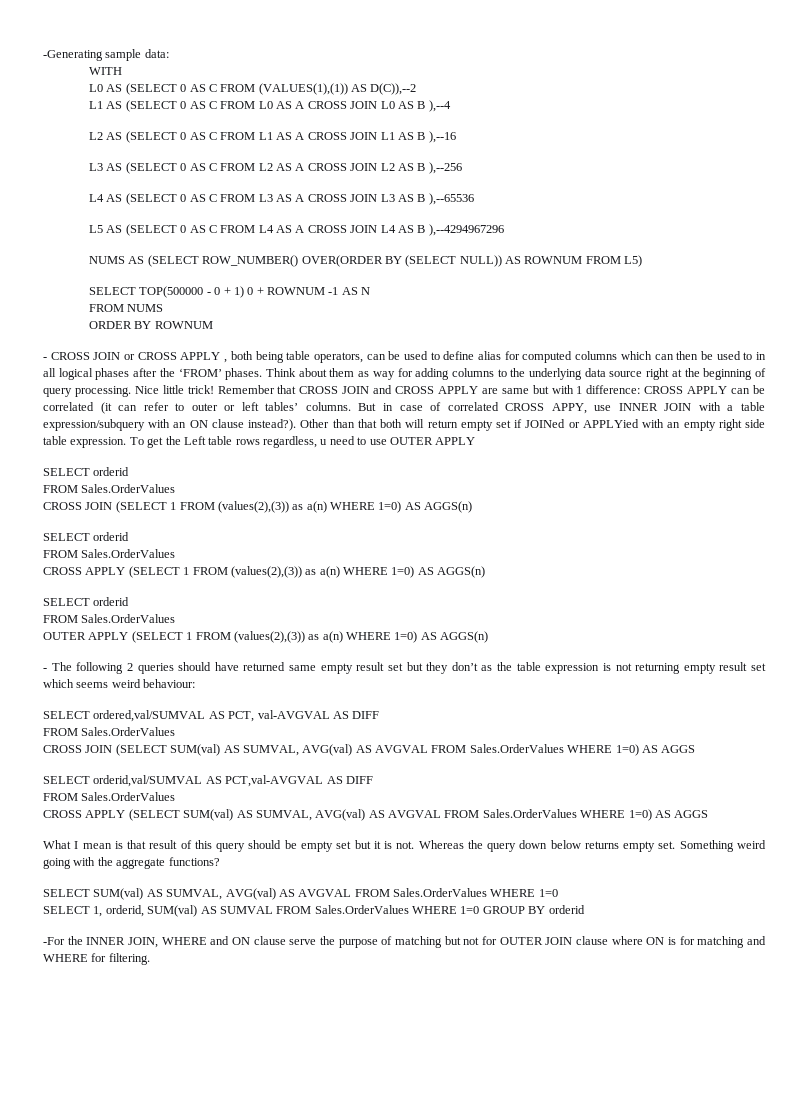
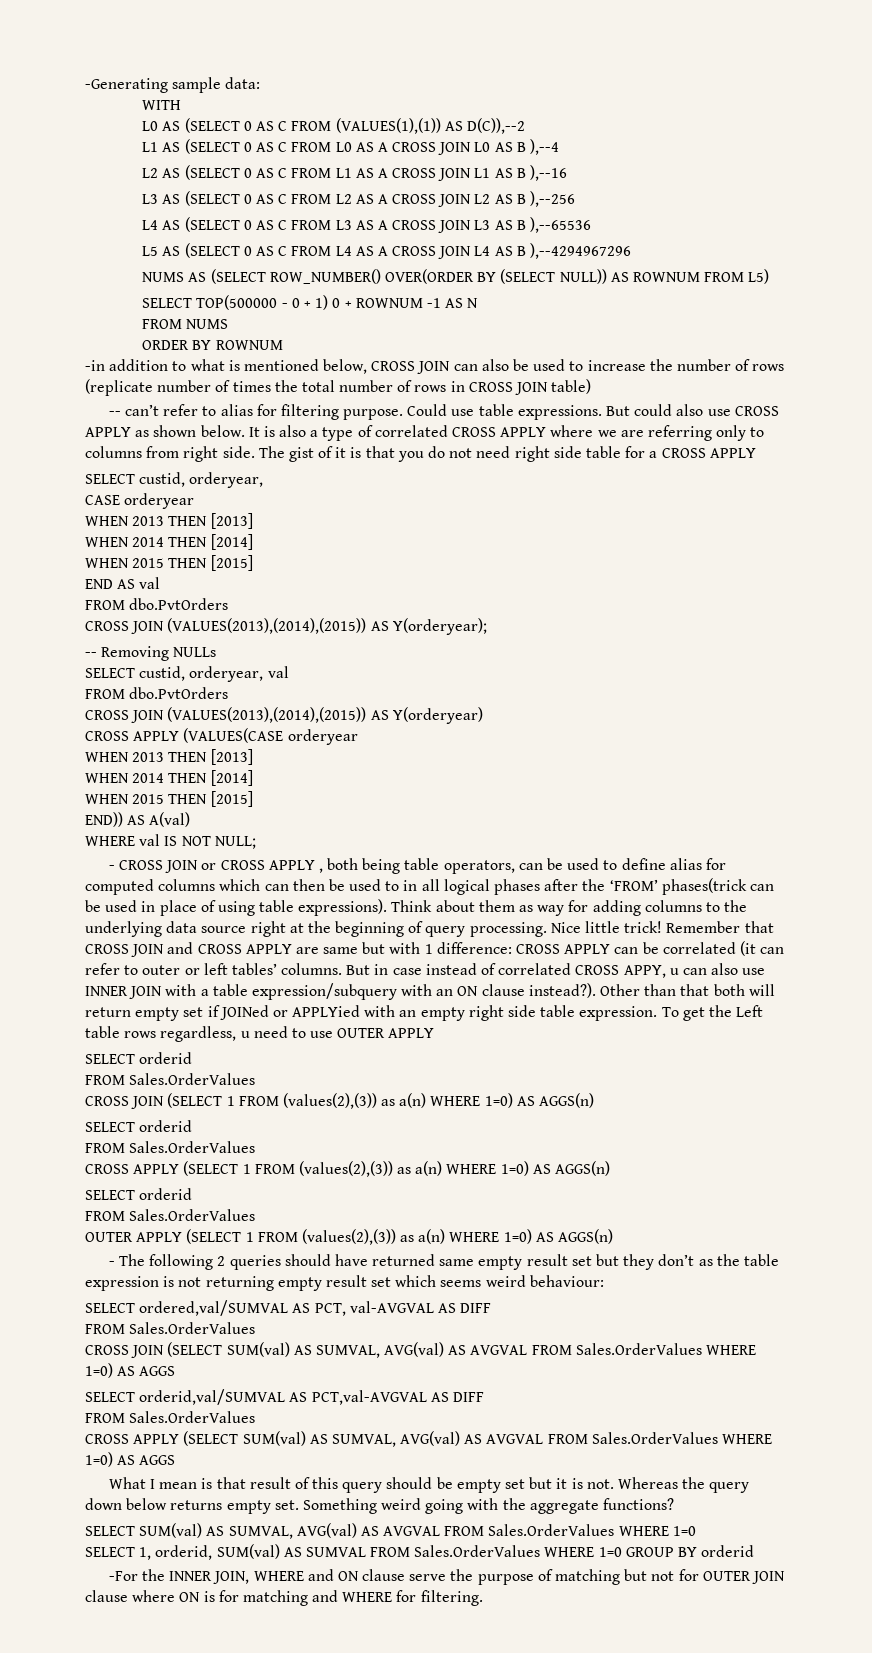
+ -in addition to what is mentioned below, CROSS JOIN can also be used to increase the number of rows (replicate number of times the total number of rows in CROSS JOIN table)
+ -- can’t refer to alias for filtering purpose. Could use table expressions. But could also use CROSS APPLY as shown below. It is also a type of correlated CROSS APPLY where we are referring only to columns from right side. The gist of it is that you do not need right side table for a CROSS APPLY
+ SELECT custid, orderyear,
+ CASE orderyear
+ WHEN 2013 THEN [2013]
+ WHEN 2014 THEN [2014]
+ WHEN 2015 THEN [2015]
+ END AS val
+ FROM dbo.PvtOrders
+ CROSS JOIN (VALUES(2013),(2014),(2015)) AS Y(orderyear);
+ -- Removing NULLs
+ SELECT custid, orderyear, val
+ FROM dbo.PvtOrders
+ CROSS JOIN (VALUES(2013),(2014),(2015)) AS Y(orderyear)
+ CROSS APPLY (VALUES(CASE orderyear
+ WHEN 2013 THEN [2013]
+ WHEN 2014 THEN [2014]
+ WHEN 2015 THEN [2015]
+ END)) AS A(val)
+ WHERE val IS NOT NULL;
- - CROSS JOIN or CROSS APPLY , both being table operators, can be used to define alias for computed columns which can then be used to in all logical phases after the ‘FROM’ phases.
+ - CROSS JOIN or CROSS APPLY , both being table operators, can be used to define alias for computed columns which can then be used to in all logical phases after the ‘FROM’ phases(trick can be used in place of using table expressions).
- But in case of correlated CROSS APPY, use INNER JOIN with a table expression/subquery with an ON clause instead?).
+ But in case instead of correlated CROSS APPY, u can also use INNER JOIN with a table expression/subquery with an ON clause instead?).

